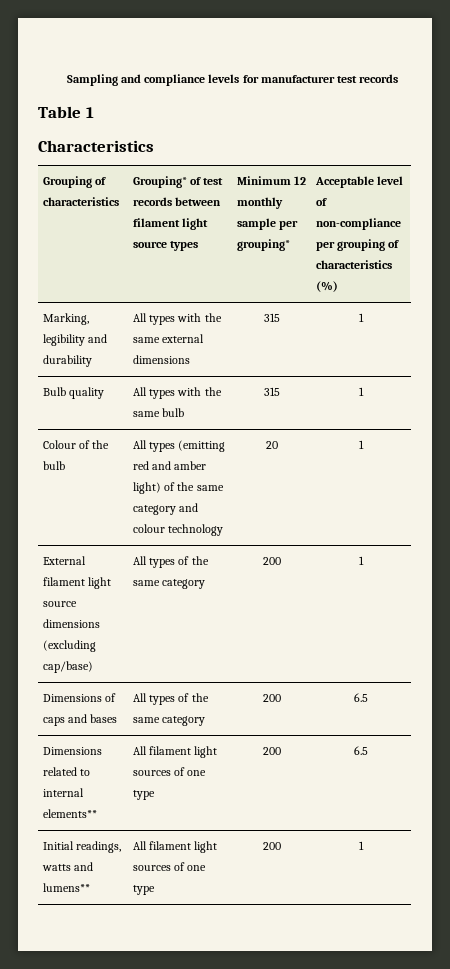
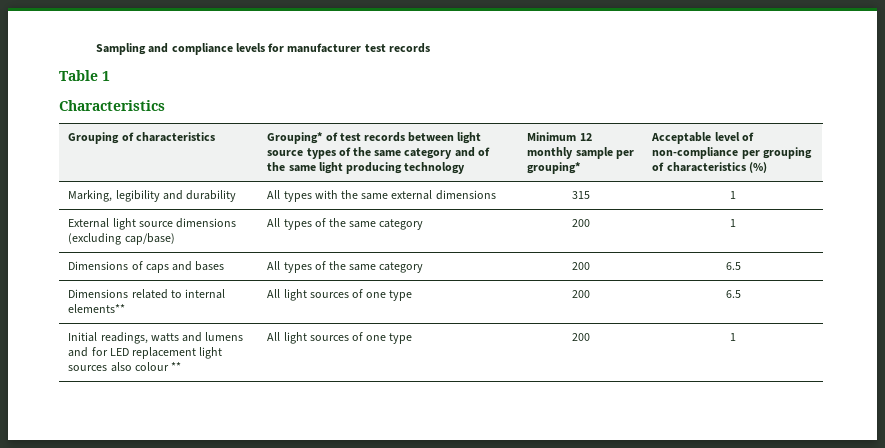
- Grouping of characteristics | Grouping* of test records between filament light source types | Minimum 12 monthly sample per grouping* | Acceptable level of non-compliance per grouping of characteristics (%)
+ Grouping of characteristics | Grouping* of test records between light source types of the same category and of the same light producing technology | Minimum 12 monthly sample per grouping* | Acceptable level of non-compliance per grouping of characteristics (%)
- Bulb quality | All types with the same bulb | 315 | 1
- Colour of the bulb | All types (emitting red and amber light) of the same category and colour technology | 20 | 1
- External filament light source dimensions (excluding cap/base) | All types of the same category | 200 | 1
+ External light source dimensions (excluding cap/base) | All types of the same category | 200 | 1
- Dimensions related to internal elements** | All filament light sources of one type | 200 | 6.5
+ Dimensions related to internal elements** | All light sources of one type | 200 | 6.5
- Initial readings, watts and lumens** | All filament light sources of one type | 200 | 1
+ Initial readings, watts and lumens and for LED replacement light sources also colour ** | All light sources of one type | 200 | 1

